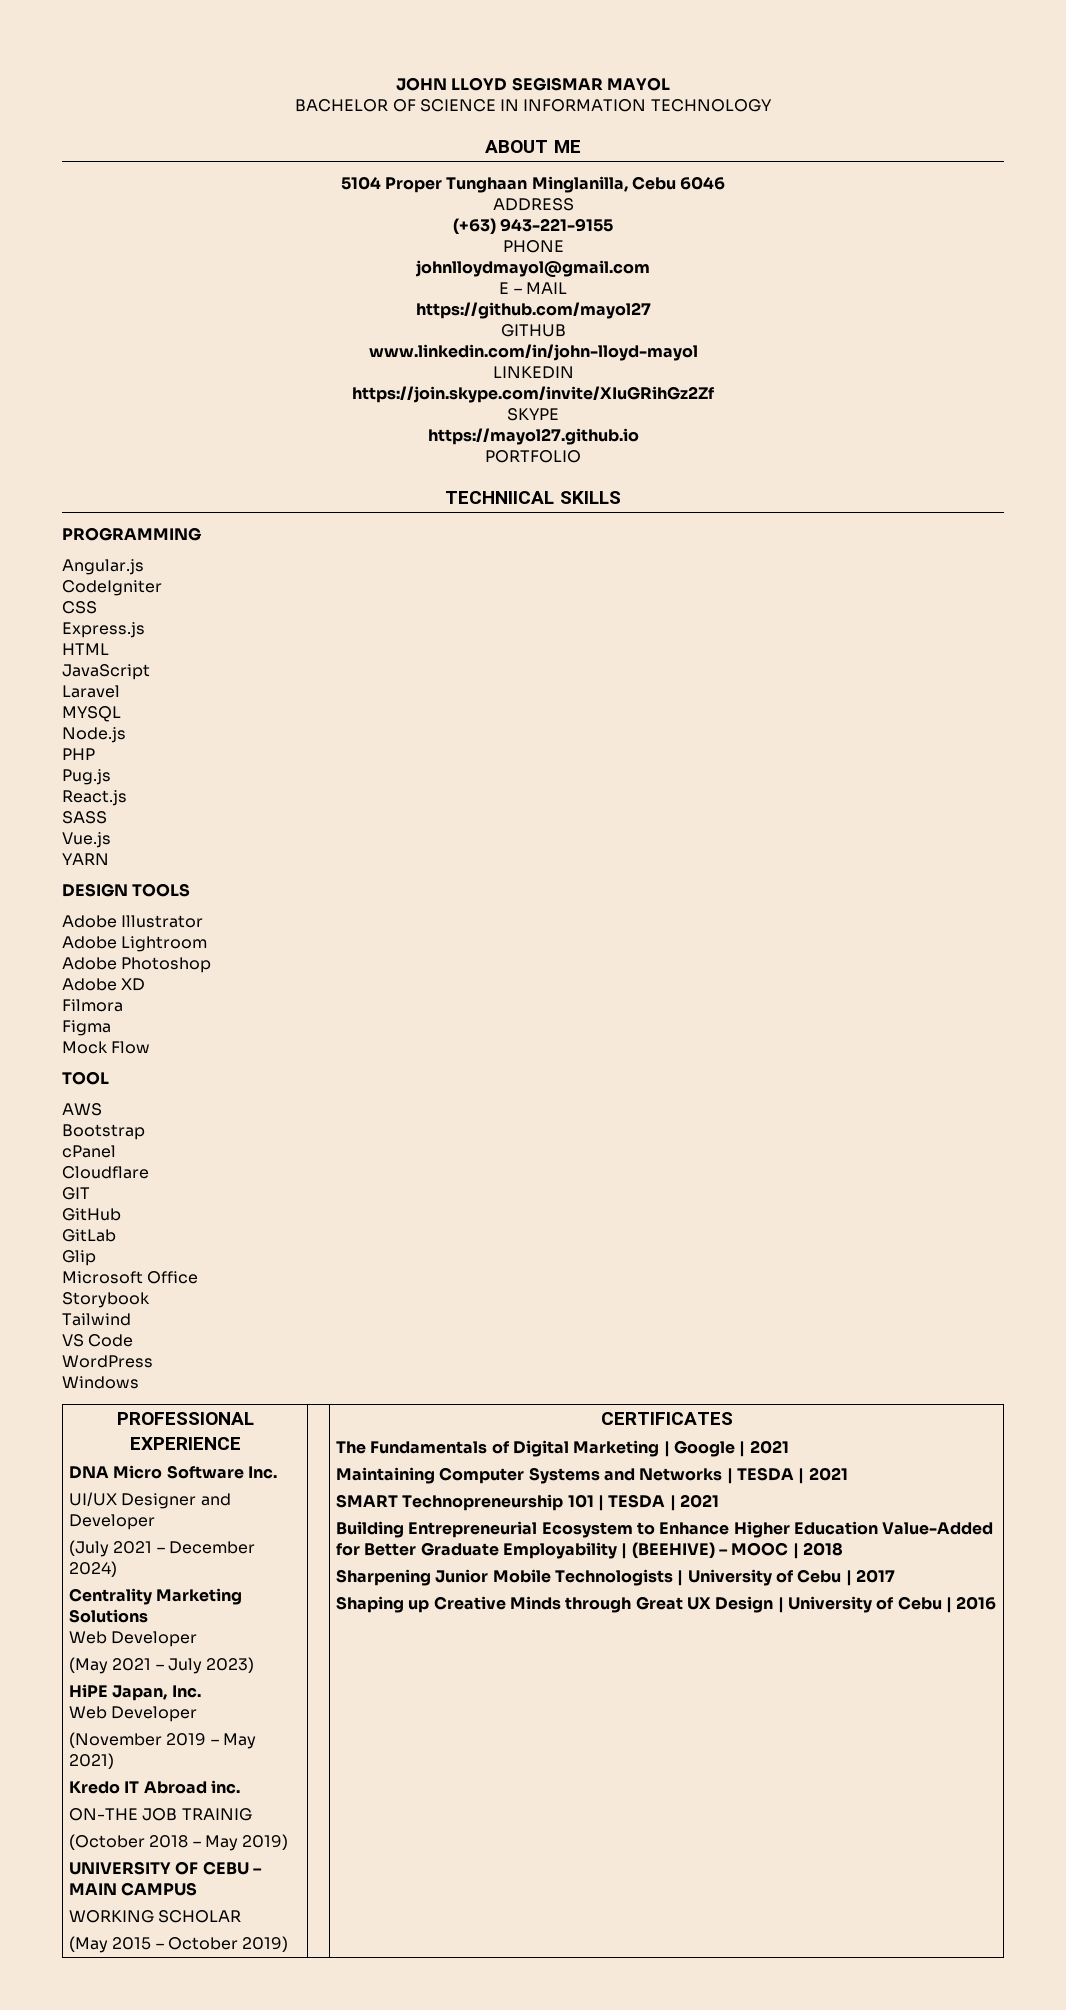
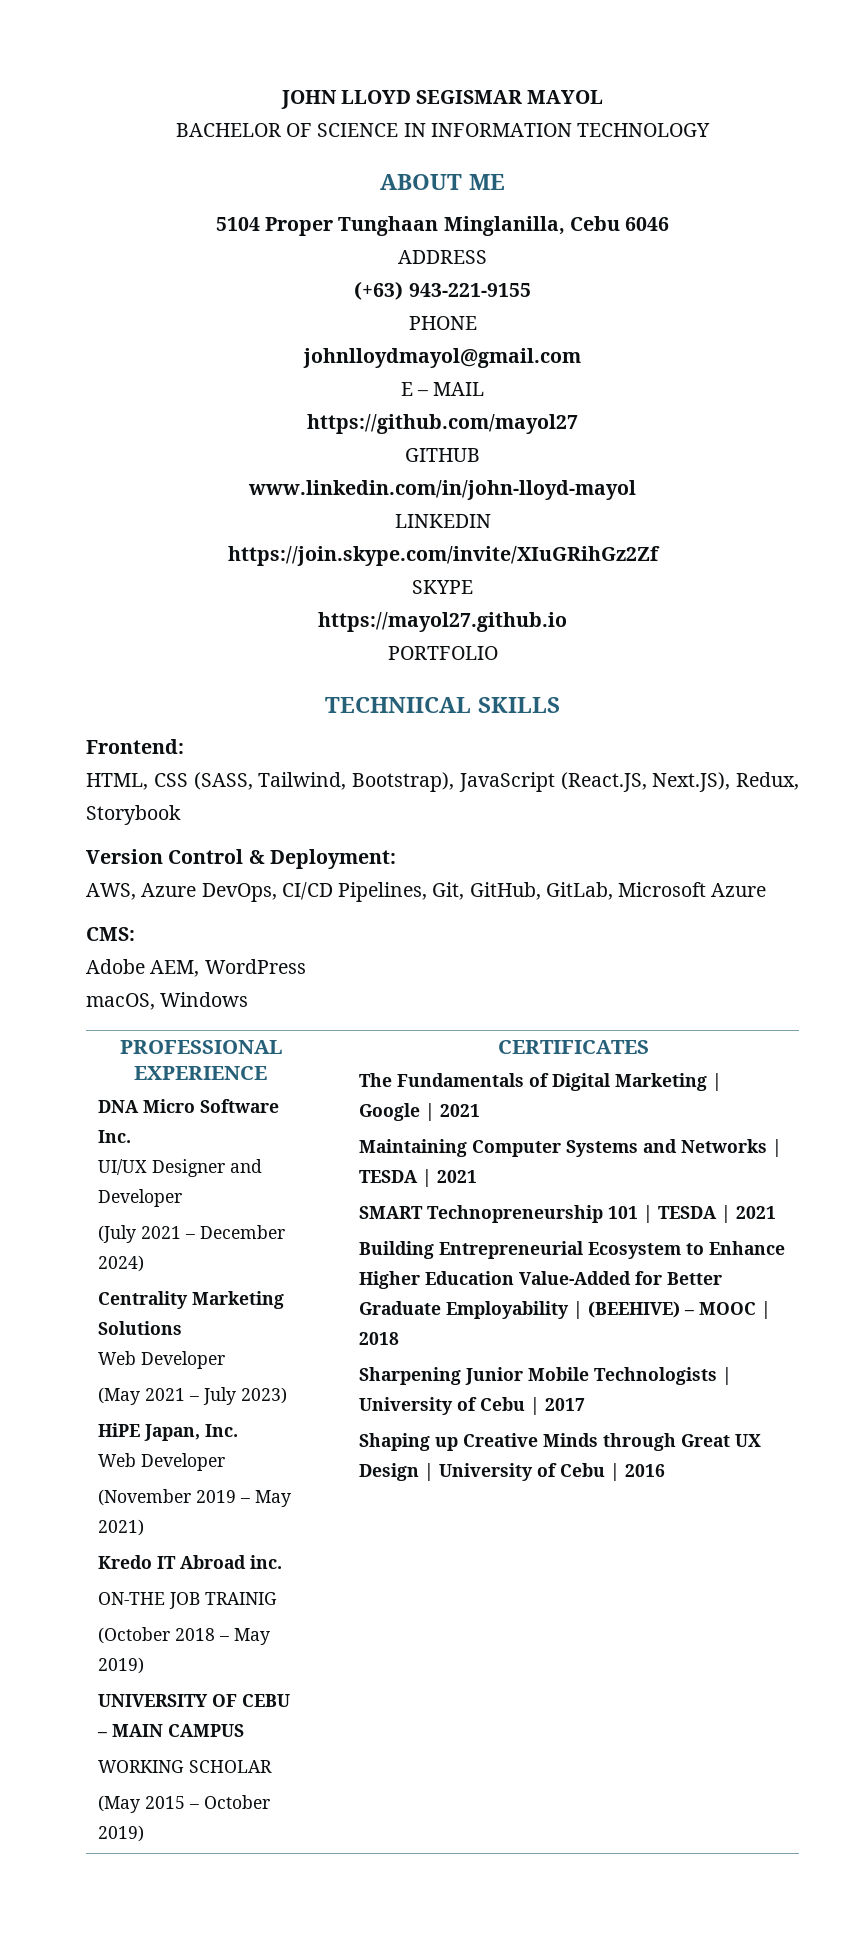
- PROGRAMMING
- Angular.js
- CodeIgniter
- CSS
- Express.js
- HTML
- JavaScript
- Laravel
- MYSQL
- Node.js
- PHP
- Pug.js
- React.js
- SASS
- Vue.js
- YARN
- DESIGN TOOLS
- Adobe Illustrator
- Adobe Lightroom
- Adobe Photoshop
- Adobe XD
- Filmora
- Figma
- Mock Flow
- TOOL
- AWS
- Bootstrap
- cPanel
- Cloudflare
- GIT
- GitHub
- GitLab
- Glip
- Microsoft Office
- Storybook
- Tailwind
- VS Code
- WordPress
+ Frontend:
+ HTML, CSS (SASS, Tailwind, Bootstrap), JavaScript (React.JS, Next.JS), Redux, Storybook
+ Version Control & Deployment:
+ AWS, Azure DevOps, CI/CD Pipelines, Git, GitHub, GitLab, Microsoft Azure
+ CMS:
+ Adobe AEM, WordPress
- Windows
+ macOS, Windows

